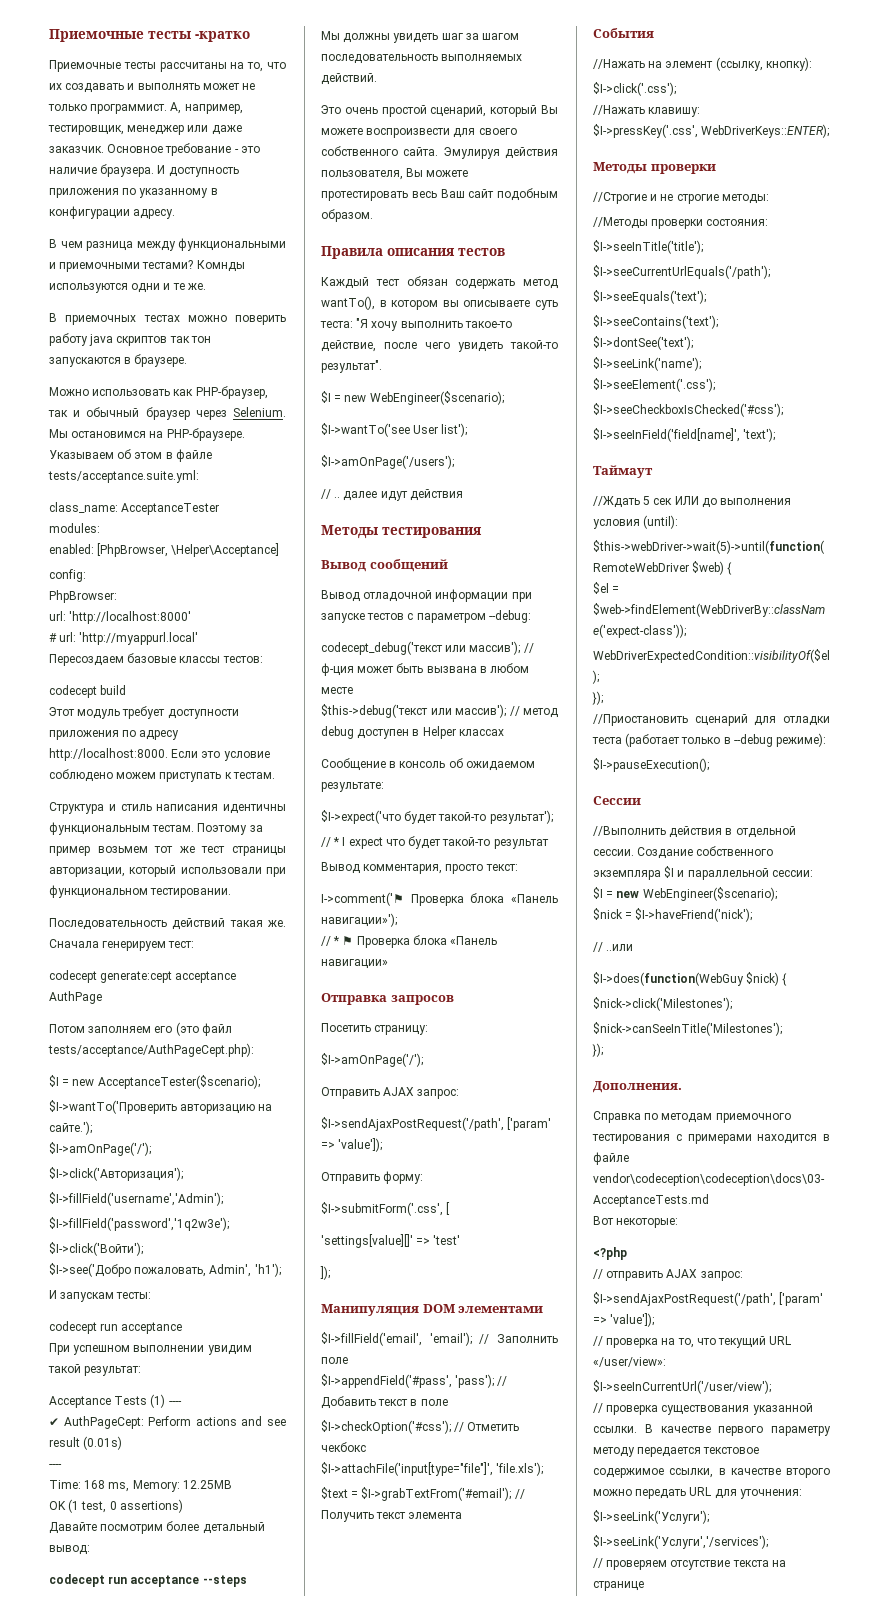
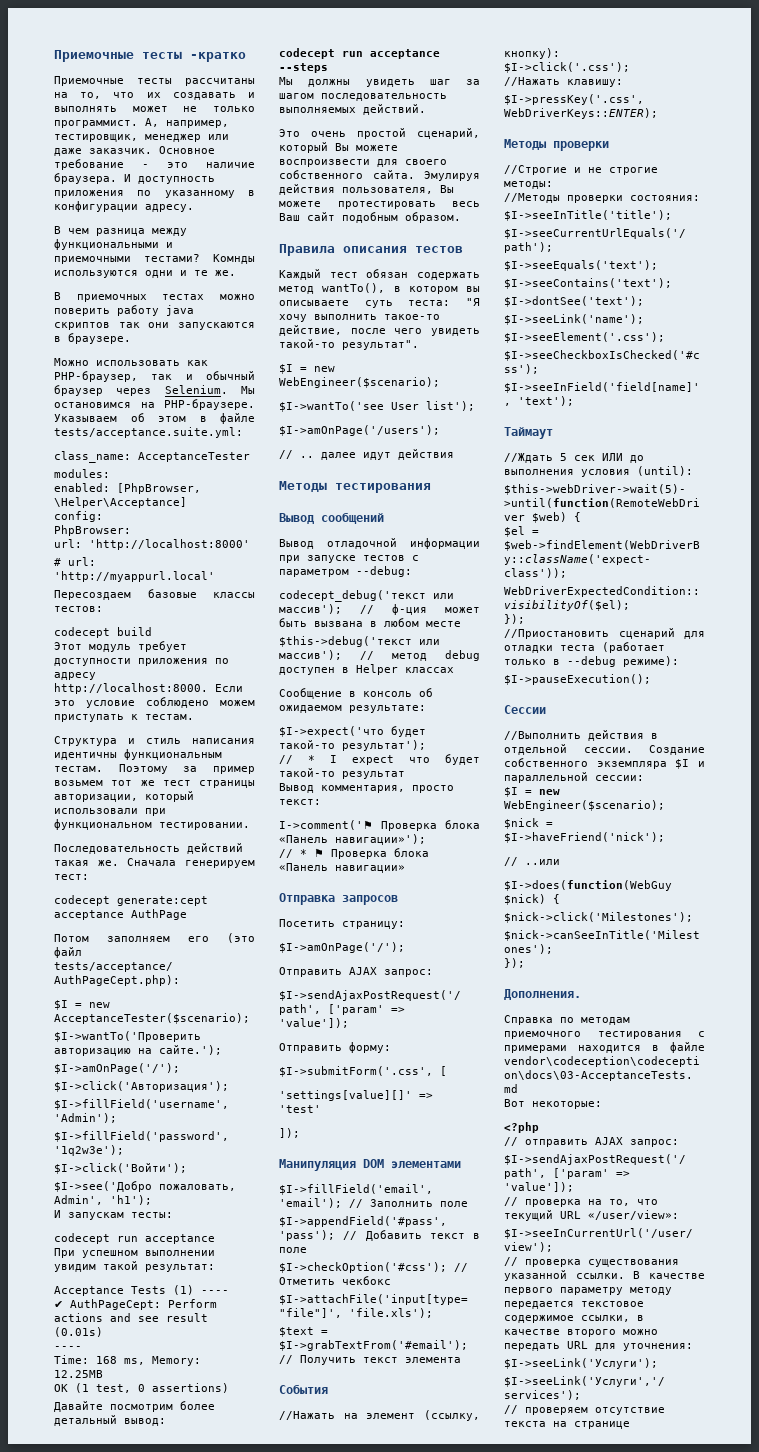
- В приемочных тестах можно поверить работу java скриптов так тон запускаются в браузере.
+ В приемочных тестах можно поверить работу java скриптов так они запускаются в браузере.

